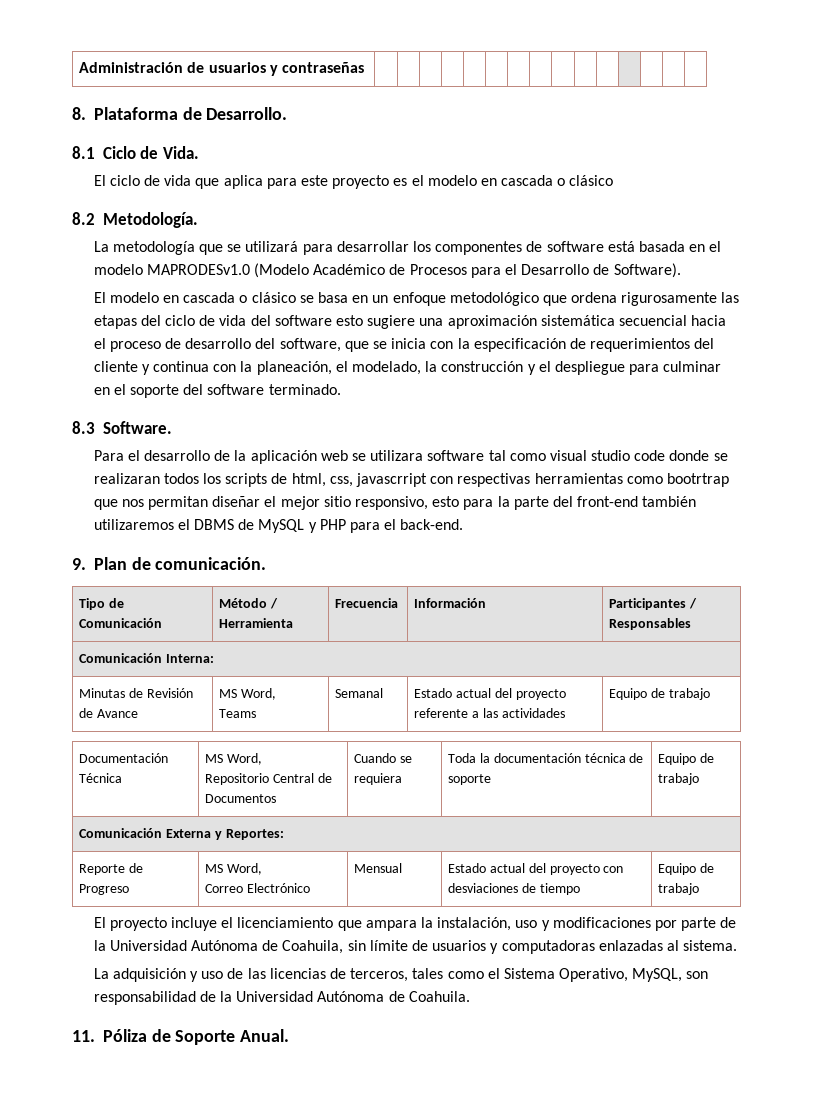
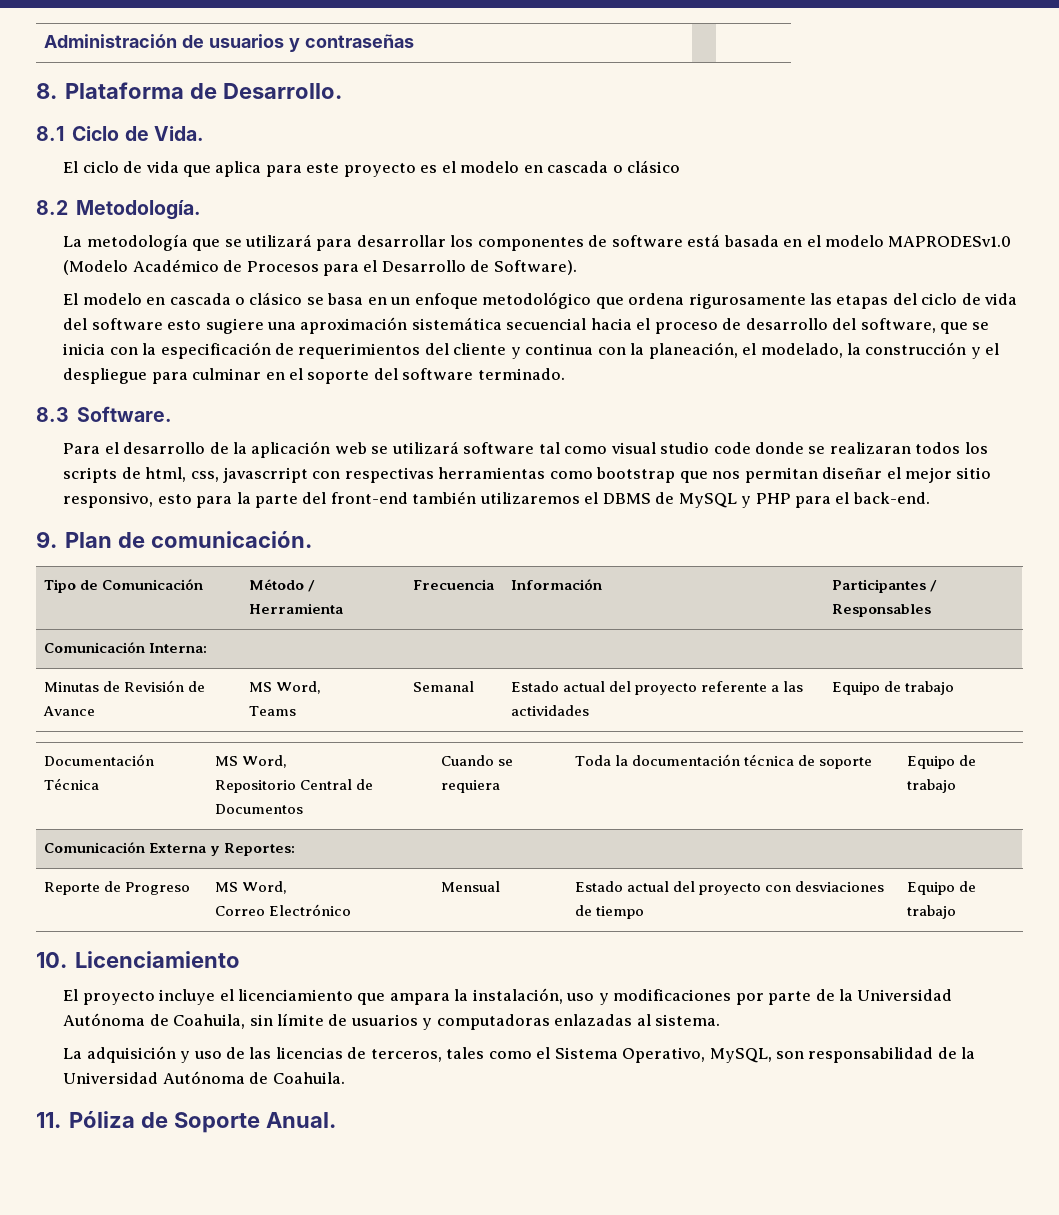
- Para el desarrollo de la aplicación web se utilizara software tal como visual studio code donde se realizaran todos los scripts de html, css, javascrript con respectivas herramientas como bootrtrap que nos permitan diseñar el mejor sitio responsivo, esto para la parte del front-end también utilizaremos el DBMS de MySQL y PHP para el back-end.
+ Para el desarrollo de la aplicación web se utilizará software tal como visual studio code donde se realizaran todos los scripts de html, css, javascrript con respectivas herramientas como bootstrap que nos permitan diseñar el mejor sitio responsivo, esto para la parte del front-end también utilizaremos el DBMS de MySQL y PHP para el back-end.
+ 10. Licenciamiento

